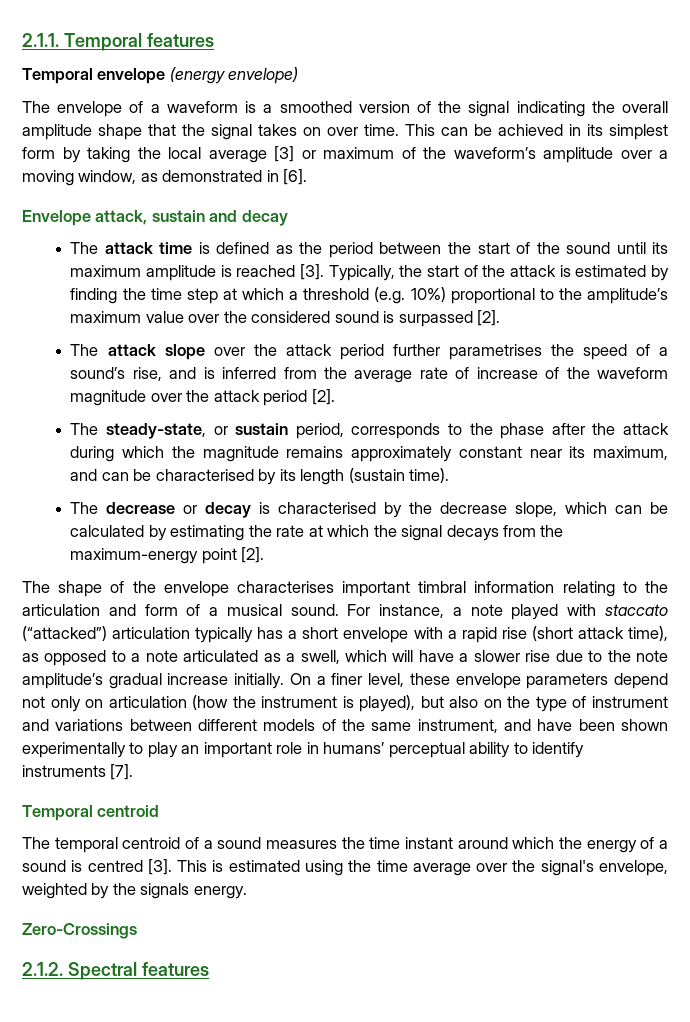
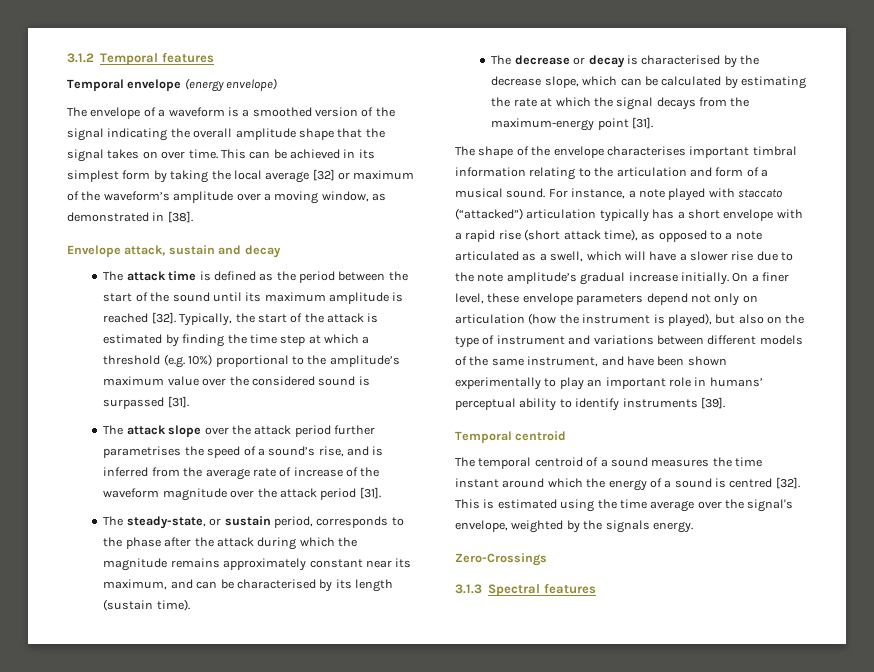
- 2.1.1. Temporal features
+ 3.1.2 Temporal features
- This can be achieved in its simplest form by taking the local average [3] or maximum of the waveform’s amplitude over a moving window, as demonstrated in [6].
+ This can be achieved in its simplest form by taking the local average [32] or maximum of the waveform’s amplitude over a moving window, as demonstrated in [38].
- The attack time is defined as the period between the start of the sound until its maximum amplitude is reached [3].
+ The attack time is defined as the period between the start of the sound until its maximum amplitude is reached [32].
- Typically, the start of the attack is estimated by finding the time step at which a threshold (e.g. 10%) proportional to the amplitude’s maximum value over the considered sound is surpassed [2].
+ Typically, the start of the attack is estimated by finding the time step at which a threshold (e.g. 10%) proportional to the amplitude’s maximum value over the considered sound is surpassed [31].
- The attack slope over the attack period further parametrises the speed of a sound’s rise, and is inferred from the average rate of increase of the waveform magnitude over the attack period [2].
+ The attack slope over the attack period further parametrises the speed of a sound’s rise, and is inferred from the average rate of increase of the waveform magnitude over the attack period [31].
- The decrease or decay is characterised by the decrease slope, which can be calculated by estimating the rate at which the signal decays from the maximum-energy point [2].
+ The decrease or decay is characterised by the decrease slope, which can be calculated by estimating the rate at which the signal decays from the maximum-energy point [31].
- On a finer level, these envelope parameters depend not only on articulation (how the instrument is played), but also on the type of instrument and variations between different models of the same instrument, and have been shown experimentally to play an important role in humans’ perceptual ability to identify instruments [7].
+ On a finer level, these envelope parameters depend not only on articulation (how the instrument is played), but also on the type of instrument and variations between different models of the same instrument, and have been shown experimentally to play an important role in humans’ perceptual ability to identify instruments [39].
- The temporal centroid of a sound measures the time instant around which the energy of a sound is centred [3].
+ The temporal centroid of a sound measures the time instant around which the energy of a sound is centred [32].
- 2.1.2. Spectral features
+ 3.1.3 Spectral features

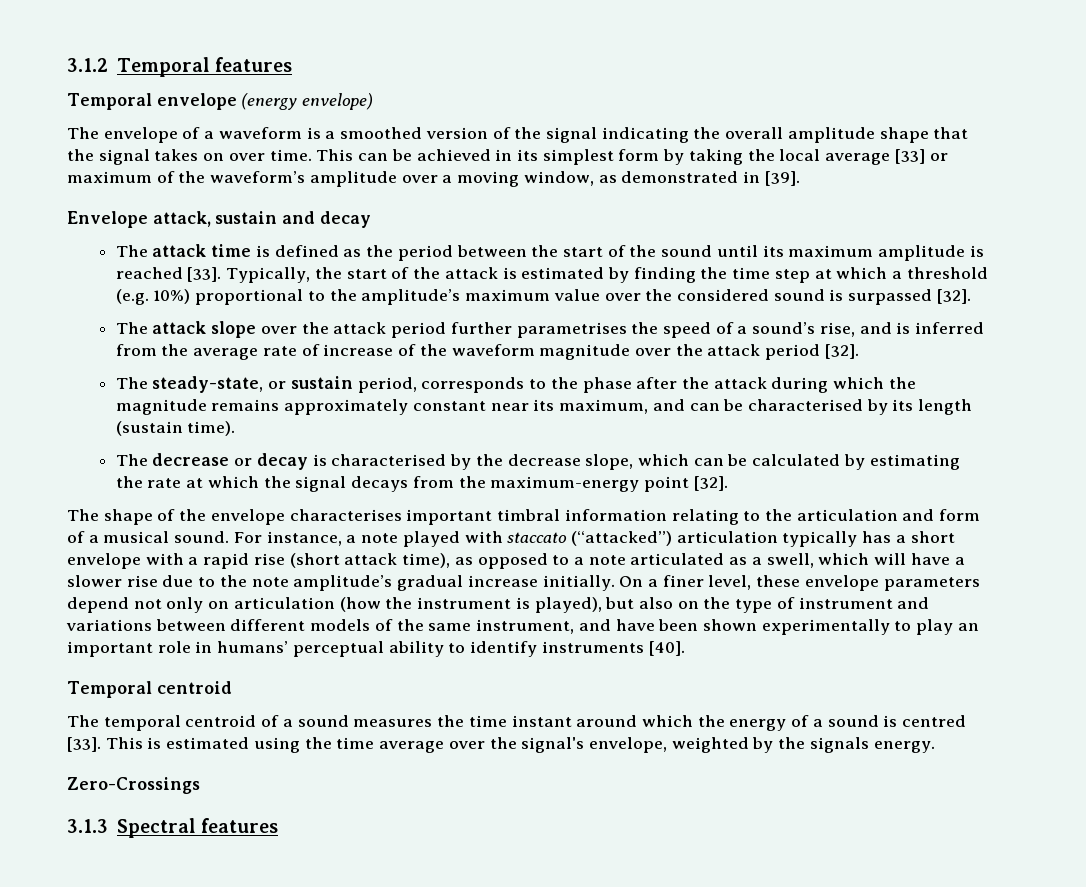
- This can be achieved in its simplest form by taking the local average [32] or maximum of the waveform’s amplitude over a moving window, as demonstrated in [38].
+ This can be achieved in its simplest form by taking the local average [33] or maximum of the waveform’s amplitude over a moving window, as demonstrated in [39].
- The attack time is defined as the period between the start of the sound until its maximum amplitude is reached [32].
+ The attack time is defined as the period between the start of the sound until its maximum amplitude is reached [33].
- Typically, the start of the attack is estimated by finding the time step at which a threshold (e.g. 10%) proportional to the amplitude’s maximum value over the considered sound is surpassed [31].
+ Typically, the start of the attack is estimated by finding the time step at which a threshold (e.g. 10%) proportional to the amplitude’s maximum value over the considered sound is surpassed [32].
- The attack slope over the attack period further parametrises the speed of a sound’s rise, and is inferred from the average rate of increase of the waveform magnitude over the attack period [31].
+ The attack slope over the attack period further parametrises the speed of a sound’s rise, and is inferred from the average rate of increase of the waveform magnitude over the attack period [32].
- The decrease or decay is characterised by the decrease slope, which can be calculated by estimating the rate at which the signal decays from the maximum-energy point [31].
+ The decrease or decay is characterised by the decrease slope, which can be calculated by estimating the rate at which the signal decays from the maximum-energy point [32].
- On a finer level, these envelope parameters depend not only on articulation (how the instrument is played), but also on the type of instrument and variations between different models of the same instrument, and have been shown experimentally to play an important role in humans’ perceptual ability to identify instruments [39].
+ On a finer level, these envelope parameters depend not only on articulation (how the instrument is played), but also on the type of instrument and variations between different models of the same instrument, and have been shown experimentally to play an important role in humans’ perceptual ability to identify instruments [40].
- The temporal centroid of a sound measures the time instant around which the energy of a sound is centred [32].
+ The temporal centroid of a sound measures the time instant around which the energy of a sound is centred [33].

